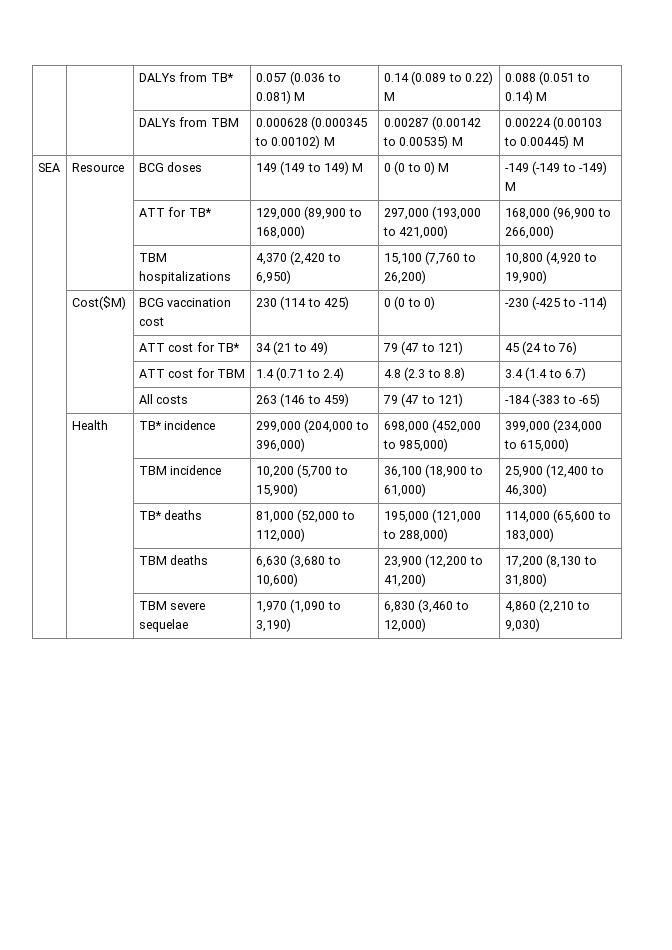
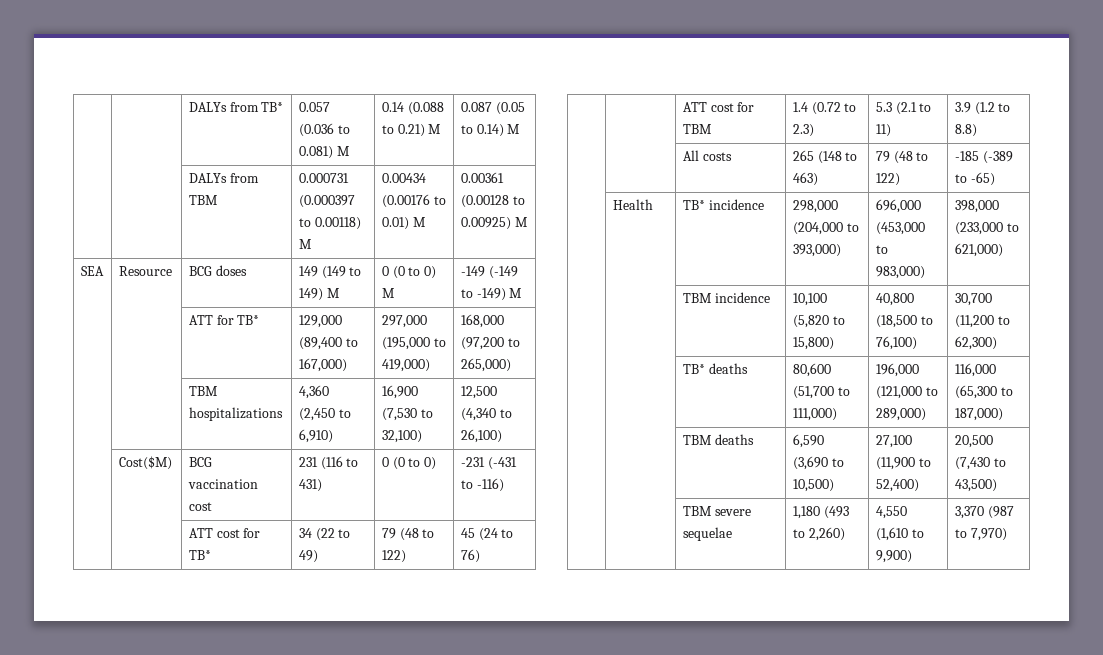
- | | DALYs from TB* | 0.057 (0.036 to 0.081) M | 0.14 (0.089 to 0.22) M | 0.088 (0.051 to 0.14) M
+ | | DALYs from TB* | 0.057 (0.036 to 0.081) M | 0.14 (0.088 to 0.21) M | 0.087 (0.05 to 0.14) M
- | | DALYs from TBM | 0.000628 (0.000345 to 0.00102) M | 0.00287 (0.00142 to 0.00535) M | 0.00224 (0.00103 to 0.00445) M
+ | | DALYs from TBM | 0.000731 (0.000397 to 0.00118) M | 0.00434 (0.00176 to 0.01) M | 0.00361 (0.00128 to 0.00925) M
- | | ATT for TB* | 129,000 (89,900 to 168,000) | 297,000 (193,000 to 421,000) | 168,000 (96,900 to 266,000)
- | | TBM hospitalizations | 4,370 (2,420 to 6,950) | 15,100 (7,760 to 26,200) | 10,800 (4,920 to 19,900)
+ | | ATT for TB* | 129,000 (89,400 to 167,000) | 297,000 (195,000 to 419,000) | 168,000 (97,200 to 265,000)
+ | | TBM hospitalizations | 4,360 (2,450 to 6,910) | 16,900 (7,530 to 32,100) | 12,500 (4,340 to 26,100)
- | Cost($M) | BCG vaccination cost | 230 (114 to 425) | 0 (0 to 0) | -230 (-425 to -114)
+ | Cost($M) | BCG vaccination cost | 231 (116 to 431) | 0 (0 to 0) | -231 (-431 to -116)
- | | ATT cost for TB* | 34 (21 to 49) | 79 (47 to 121) | 45 (24 to 76)
+ | | ATT cost for TB* | 34 (22 to 49) | 79 (48 to 122) | 45 (24 to 76)
- | | ATT cost for TBM | 1.4 (0.71 to 2.4) | 4.8 (2.3 to 8.8) | 3.4 (1.4 to 6.7)
- | | All costs | 263 (146 to 459) | 79 (47 to 121) | -184 (-383 to -65)
+ | | ATT cost for TBM | 1.4 (0.72 to 2.3) | 5.3 (2.1 to 11) | 3.9 (1.2 to 8.8)
+ | | All costs | 265 (148 to 463) | 79 (48 to 122) | -185 (-389 to -65)
- | Health | TB* incidence | 299,000 (204,000 to 396,000) | 698,000 (452,000 to 985,000) | 399,000 (234,000 to 615,000)
- | | TBM incidence | 10,200 (5,700 to 15,900) | 36,100 (18,900 to 61,000) | 25,900 (12,400 to 46,300)
- | | TB* deaths | 81,000 (52,000 to 112,000) | 195,000 (121,000 to 288,000) | 114,000 (65,600 to 183,000)
- | | TBM deaths | 6,630 (3,680 to 10,600) | 23,900 (12,200 to 41,200) | 17,200 (8,130 to 31,800)
- | | TBM severe sequelae | 1,970 (1,090 to 3,190) | 6,830 (3,460 to 12,000) | 4,860 (2,210 to 9,030)
+ | Health | TB* incidence | 298,000 (204,000 to 393,000) | 696,000 (453,000 to 983,000) | 398,000 (233,000 to 621,000)
+ | | TBM incidence | 10,100 (5,820 to 15,800) | 40,800 (18,500 to 76,100) | 30,700 (11,200 to 62,300)
+ | | TB* deaths | 80,600 (51,700 to 111,000) | 196,000 (121,000 to 289,000) | 116,000 (65,300 to 187,000)
+ | | TBM deaths | 6,590 (3,690 to 10,500) | 27,100 (11,900 to 52,400) | 20,500 (7,430 to 43,500)
+ | | TBM severe sequelae | 1,180 (493 to 2,260) | 4,550 (1,610 to 9,900) | 3,370 (987 to 7,970)

